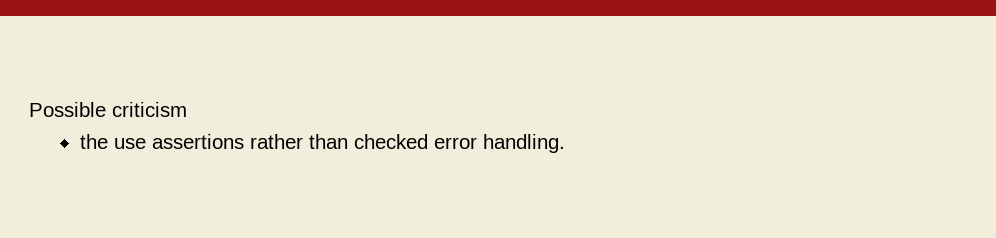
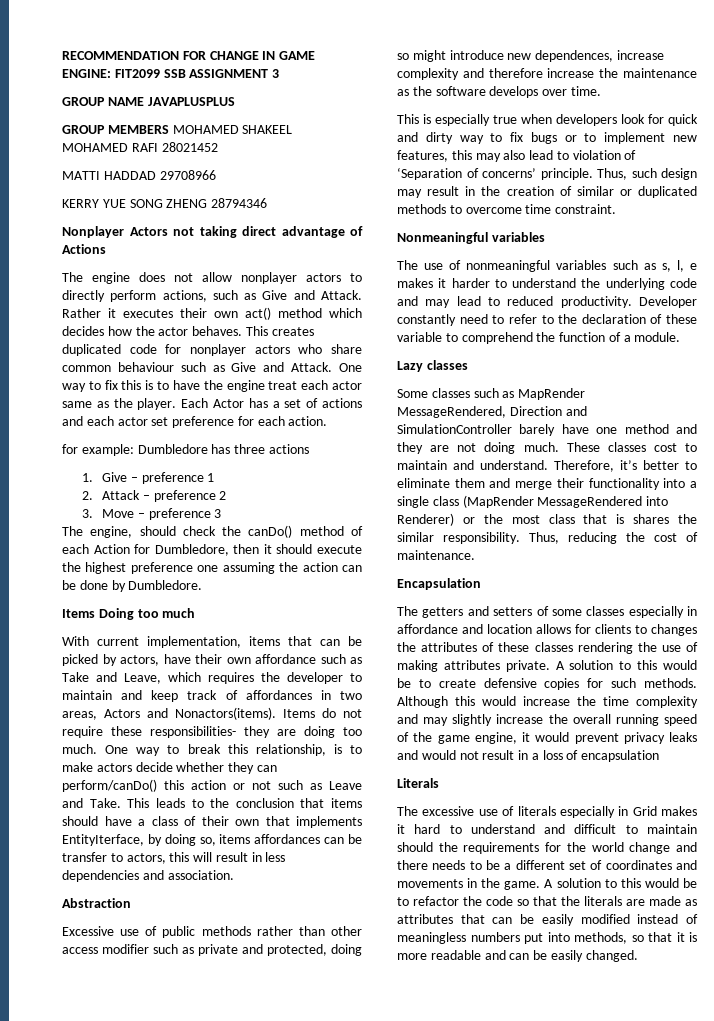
- Possible criticism
- the use assertions rather than checked error handling.
+ RECOMMENDATION FOR CHANGE IN GAME ENGINE: FIT2099 SSB ASSIGNMENT 3
+ GROUP NAME JAVAPLUSPLUS
+ GROUP MEMBERS MOHAMED SHAKEEL MOHAMED RAFI 28021452
+ MATTI HADDAD 29708966
+ KERRY YUE SONG ZHENG 28794346
+ Nonplayer Actors not taking direct advantage of Actions
+ The engine does not allow nonplayer actors to directly perform actions, such as Give and Attack. Rather it executes their own act() method which decides how the actor behaves. This creates duplicated code for nonplayer actors who share common behaviour such as Give and Attack. One way to fix this is to have the engine treat each actor same as the player. Each Actor has a set of actions and each actor set preference for each action.
+ for example: Dumbledore has three actions
+ 1. Give – preference 1
+ 2. Attack – preference 2
+ 3. Move – preference 3
+ The engine, should check the canDo() method of each Action for Dumbledore, then it should execute the highest preference one assuming the action can be done by Dumbledore.
+ Items Doing too much
+ With current implementation, items that can be picked by actors, have their own affordance such as Take and Leave, which requires the developer to maintain and keep track of affordances in two areas, Actors and Nonactors(items). Items do not require these responsibilities- they are doing too much. One way to break this relationship, is to make actors decide whether they can perform/canDo() this action or not such as Leave and Take. This leads to the conclusion that items should have a class of their own that implements EntityIterface, by doing so, items affordances can be transfer to actors, this will result in less dependencies and association.
+ Abstraction
+ Excessive use of public methods rather than other access modifier such as private and protected, doing so might introduce new dependences, increase complexity and therefore increase the maintenance as the software develops over time.
+ This is especially true when developers look for quick and dirty way to fix bugs or to implement new features, this may also lead to violation of ‘Separation of concerns’ principle. Thus, such design may result in the creation of similar or duplicated methods to overcome time constraint.
+ Nonmeaningful variables
+ The use of nonmeaningful variables such as s, l, e makes it harder to understand the underlying code and may lead to reduced productivity. Developer constantly need to refer to the declaration of these variable to comprehend the function of a module.
+ Lazy classes
+ Some classes such as MapRender MessageRendered, Direction and SimulationController barely have one method and they are not doing much. These classes cost to maintain and understand. Therefore, it’s better to eliminate them and merge their functionality into a single class (MapRender MessageRendered into Renderer) or the most class that is shares the similar responsibility. Thus, reducing the cost of maintenance.
+ Encapsulation
+ The getters and setters of some classes especially in affordance and location allows for clients to changes the attributes of these classes rendering the use of making attributes private. A solution to this would be to create defensive copies for such methods. Although this would increase the time complexity and may slightly increase the overall running speed of the game engine, it would prevent privacy leaks and would not result in a loss of encapsulation
+ Literals
+ The excessive use of literals especially in Grid makes it hard to understand and difficult to maintain should the requirements for the world change and there needs to be a different set of coordinates and movements in the game. A solution to this would be to refactor the code so that the literals are made as attributes that can be easily modified instead of meaningless numbers put into methods, so that it is more readable and can be easily changed.

